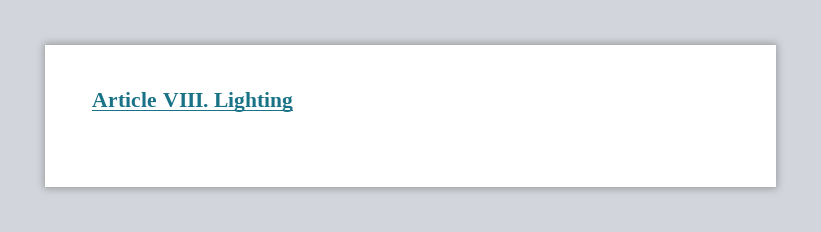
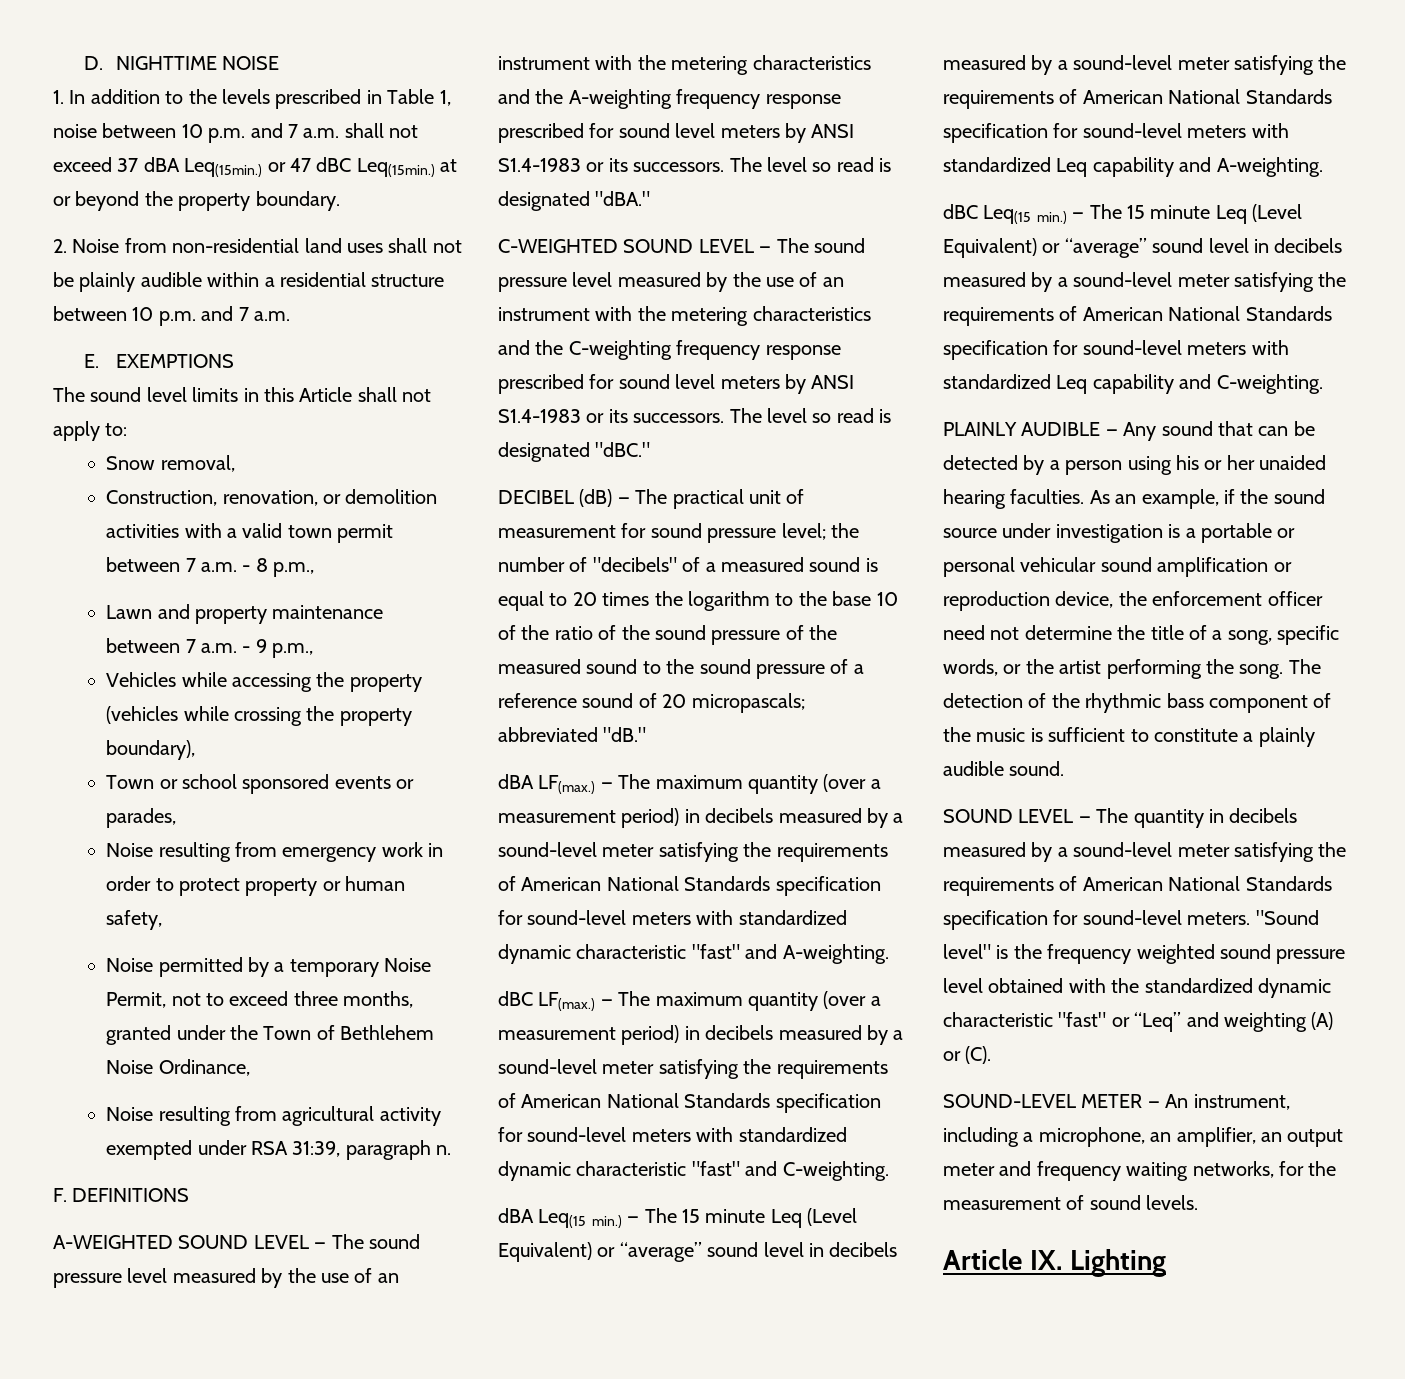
- Article VIII. Lighting
+ D. NIGHTTIME NOISE
+ 1. In addition to the levels prescribed in Table 1, noise between 10 p.m. and 7 a.m. shall not exceed 37 dBA Leq(15min.) or 47 dBC Leq(15min.) at or beyond the property boundary.
+ 2. Noise from non-residential land uses shall not be plainly audible within a residential structure between 10 p.m. and 7 a.m.
+ E. EXEMPTIONS
+ The sound level limits in this Article shall not apply to:
+ Snow removal,
+ Construction, renovation, or demolition activities with a valid town permit between 7 a.m. - 8 p.m.,
+ Lawn and property maintenance between 7 a.m. - 9 p.m.,
+ Vehicles while accessing the property (vehicles while crossing the property boundary),
+ Town or school sponsored events or parades,
+ Noise resulting from emergency work in order to protect property or human safety,
+ Noise permitted by a temporary Noise Permit, not to exceed three months, granted under the Town of Bethlehem Noise Ordinance,
+ Noise resulting from agricultural activity exempted under RSA 31:39, paragraph n.
+ F. DEFINITIONS
+ A-WEIGHTED SOUND LEVEL — The sound pressure level measured by the use of an instrument with the metering characteristics and the A-weighting frequency response prescribed for sound level meters by ANSI S1.4-1983 or its successors. The level so read is designated "dBA."
+ C-WEIGHTED SOUND LEVEL — The sound pressure level measured by the use of an instrument with the metering characteristics and the C-weighting frequency response prescribed for sound level meters by ANSI S1.4-1983 or its successors. The level so read is designated "dBC."
+ DECIBEL (dB) — The practical unit of measurement for sound pressure level; the number of "decibels" of a measured sound is equal to 20 times the logarithm to the base 10 of the ratio of the sound pressure of the measured sound to the sound pressure of a reference sound of 20 micropascals; abbreviated "dB."
+ dBA LF(max.) — The maximum quantity (over a measurement period) in decibels measured by a sound-level meter satisfying the requirements of American National Standards specification for sound-level meters with standardized dynamic characteristic "fast" and A-weighting.
+ dBC LF(max.) — The maximum quantity (over a measurement period) in decibels measured by a sound-level meter satisfying the requirements of American National Standards specification for sound-level meters with standardized dynamic characteristic "fast" and C-weighting.
+ dBA Leq(15 min.) — The 15 minute Leq (Level Equivalent) or “average” sound level in decibels measured by a sound-level meter satisfying the requirements of American National Standards specification for sound-level meters with standardized Leq capability and A-weighting.
+ dBC Leq(15 min.) — The 15 minute Leq (Level Equivalent) or “average” sound level in decibels measured by a sound-level meter satisfying the requirements of American National Standards specification for sound-level meters with standardized Leq capability and C-weighting.
+ PLAINLY AUDIBLE — Any sound that can be detected by a person using his or her unaided hearing faculties. As an example, if the sound source under investigation is a portable or personal vehicular sound amplification or reproduction device, the enforcement officer need not determine the title of a song, specific words, or the artist performing the song. The detection of the rhythmic bass component of the music is sufficient to constitute a plainly audible sound.
+ SOUND LEVEL — The quantity in decibels measured by a sound-level meter satisfying the requirements of American National Standards specification for sound-level meters. "Sound level" is the frequency weighted sound pressure level obtained with the standardized dynamic characteristic "fast" or “Leq” and weighting (A) or (C).
+ SOUND-LEVEL METER — An instrument, including a microphone, an amplifier, an output meter and frequency waiting networks, for the measurement of sound levels.
+ Article IX. Lighting

